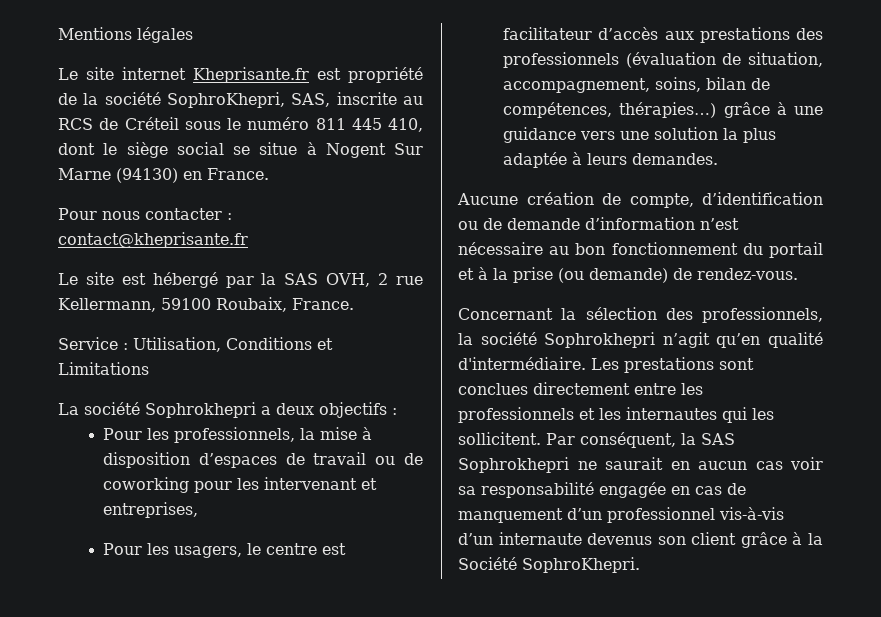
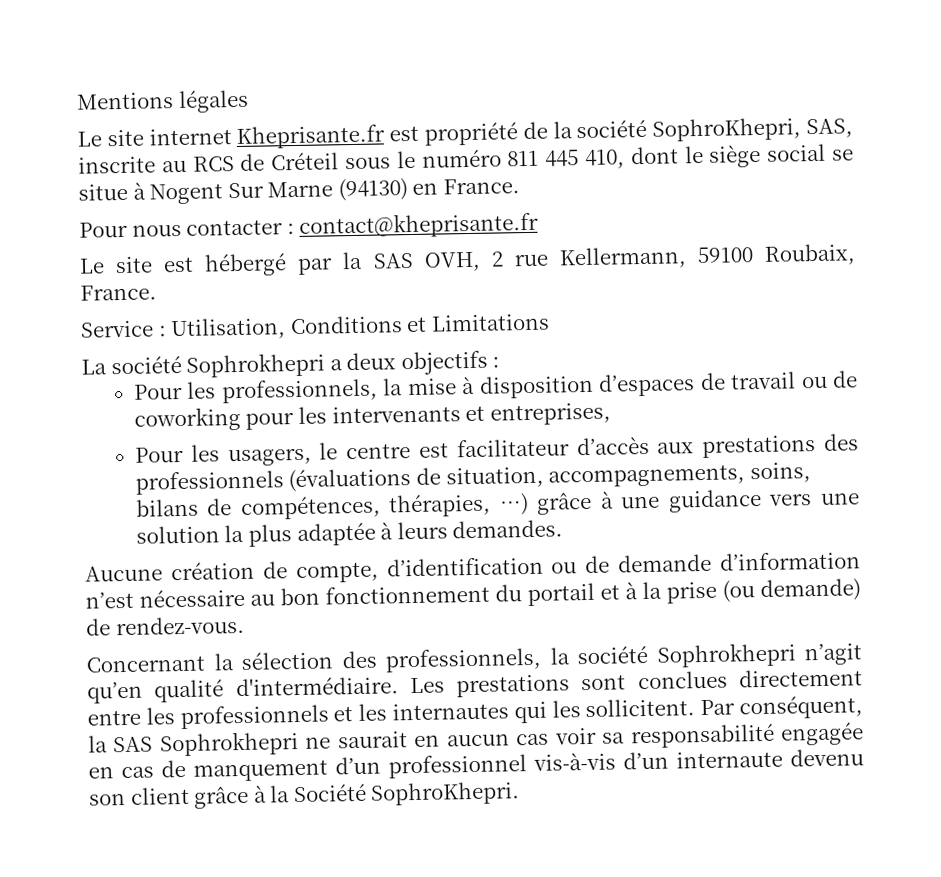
- Pour les professionnels, la mise à disposition d’espaces de travail ou de coworking pour les intervenant et entreprises,
+ Pour les professionnels, la mise à disposition d’espaces de travail ou de coworking pour les intervenants et entreprises,
- Pour les usagers, le centre est facilitateur d’accès aux prestations des professionnels (évaluation de situation, accompagnement, soins, bilan de compétences, thérapies…) grâce à une guidance vers une solution la plus adaptée à leurs demandes.
+ Pour les usagers, le centre est facilitateur d’accès aux prestations des professionnels (évaluations de situation, accompagnements, soins, bilans de compétences, thérapies, …) grâce à une guidance vers une solution la plus adaptée à leurs demandes.
- Par conséquent, la SAS Sophrokhepri ne saurait en aucun cas voir sa responsabilité engagée en cas de manquement d’un professionnel vis-à-vis d’un internaute devenus son client grâce à la Société SophroKhepri.
+ Par conséquent, la SAS Sophrokhepri ne saurait en aucun cas voir sa responsabilité engagée en cas de manquement d’un professionnel vis-à-vis d’un internaute devenu son client grâce à la Société SophroKhepri.

